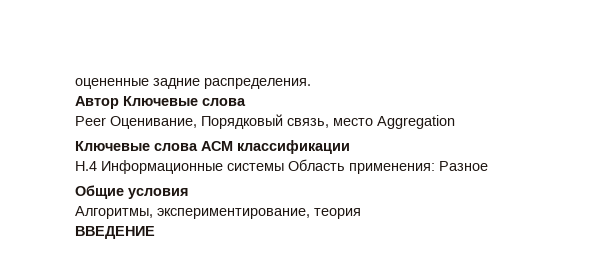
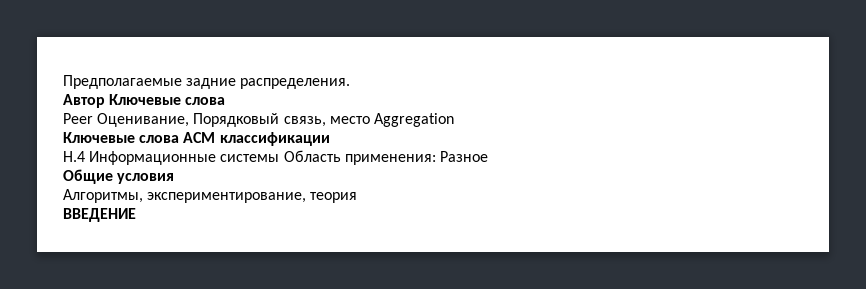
- оцененные задние распределения.
+ Предполагаемые задние распределения.

